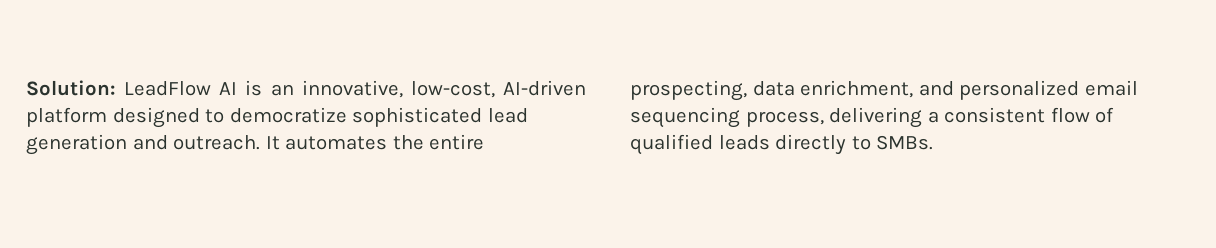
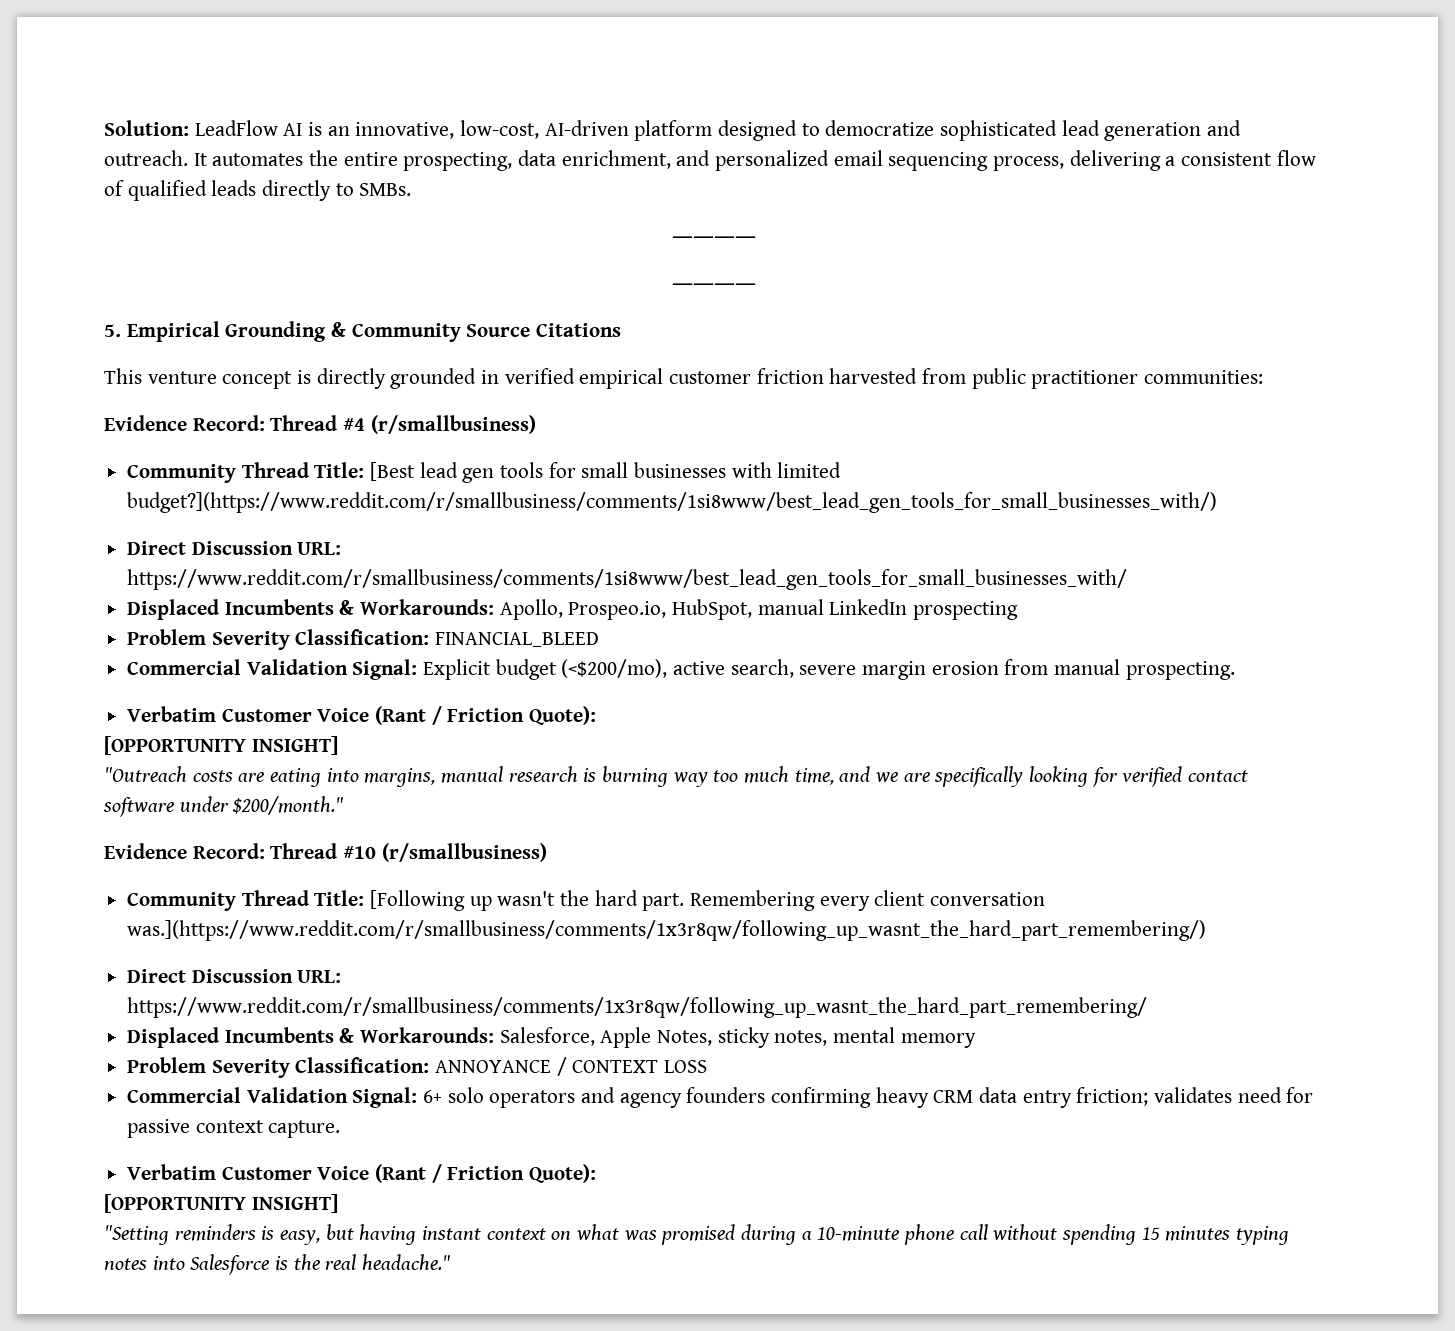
  It automates the entire prospecting, data enrichment, and personalized email sequencing process, delivering a consistent flow of qualified leads directly to SMBs.
+ ――――
+ ――――
+ 5. Empirical Grounding & Community Source Citations
+ This venture concept is directly grounded in verified empirical customer friction harvested from public practitioner communities:
+ Evidence Record: Thread #4 (r/smallbusiness)
+ Community Thread Title: [Best lead gen tools for small businesses with limited budget?](https://www.reddit.com/r/smallbusiness/comments/1si8www/best_lead_gen_tools_for_small_businesses_with/)
+ Direct Discussion URL: https://www.reddit.com/r/smallbusiness/comments/1si8www/best_lead_gen_tools_for_small_businesses_with/
+ Displaced Incumbents & Workarounds: Apollo, Prospeo.io, HubSpot, manual LinkedIn prospecting
+ Problem Severity Classification: FINANCIAL_BLEED
+ Commercial Validation Signal: Explicit budget (<$200/mo), active search, severe margin erosion from manual prospecting.
+ Verbatim Customer Voice (Rant / Friction Quote):
+ [OPPORTUNITY INSIGHT]
+ "Outreach costs are eating into margins, manual research is burning way too much time, and we are specifically looking for verified contact software under $200/month."
+ Evidence Record: Thread #10 (r/smallbusiness)
+ Community Thread Title: [Following up wasn't the hard part. Remembering every client conversation was.](https://www.reddit.com/r/smallbusiness/comments/1x3r8qw/following_up_wasnt_the_hard_part_remembering/)
+ Direct Discussion URL: https://www.reddit.com/r/smallbusiness/comments/1x3r8qw/following_up_wasnt_the_hard_part_remembering/
+ Displaced Incumbents & Workarounds: Salesforce, Apple Notes, sticky notes, mental memory
+ Problem Severity Classification: ANNOYANCE / CONTEXT LOSS
+ Commercial Validation Signal: 6+ solo operators and agency founders confirming heavy CRM data entry friction; validates need for passive context capture.
+ Verbatim Customer Voice (Rant / Friction Quote):
+ [OPPORTUNITY INSIGHT]
+ "Setting reminders is easy, but having instant context on what was promised during a 10-minute phone call without spending 15 minutes typing notes into Salesforce is the real headache."

